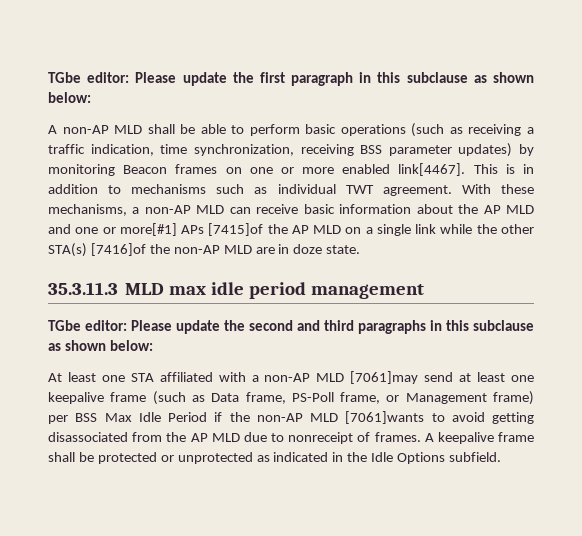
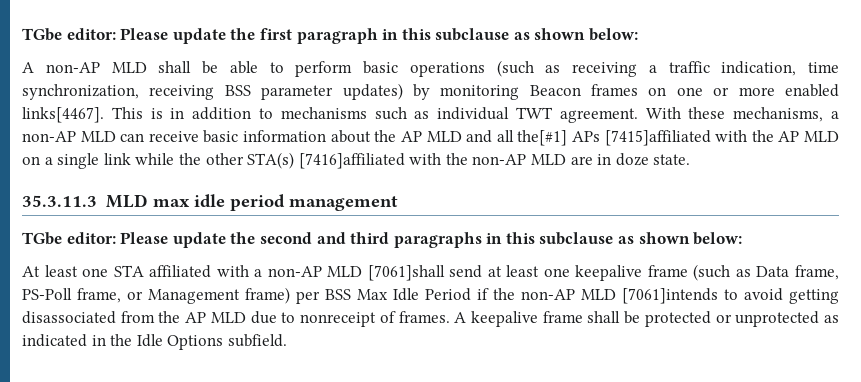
- A non-AP MLD shall be able to perform basic operations (such as receiving a traffic indication, time synchronization, receiving BSS parameter updates) by monitoring Beacon frames on one or more enabled link[4467].
+ A non-AP MLD shall be able to perform basic operations (such as receiving a traffic indication, time synchronization, receiving BSS parameter updates) by monitoring Beacon frames on one or more enabled links[4467].
- With these mechanisms, a non-AP MLD can receive basic information about the AP MLD and one or more[#1] APs [7415]of the AP MLD on a single link while the other STA(s) [7416]of the non-AP MLD are in doze state.
+ With these mechanisms, a non-AP MLD can receive basic information about the AP MLD and all the[#1] APs [7415]affiliated with the AP MLD on a single link while the other STA(s) [7416]affiliated with the non-AP MLD are in doze state.
- At least one STA affiliated with a non-AP MLD [7061]may send at least one keepalive frame (such as Data frame, PS-Poll frame, or Management frame) per BSS Max Idle Period if the non-AP MLD [7061]wants to avoid getting disassociated from the AP MLD due to nonreceipt of frames.
+ At least one STA affiliated with a non-AP MLD [7061]shall send at least one keepalive frame (such as Data frame, PS-Poll frame, or Management frame) per BSS Max Idle Period if the non-AP MLD [7061]intends to avoid getting disassociated from the AP MLD due to nonreceipt of frames.

